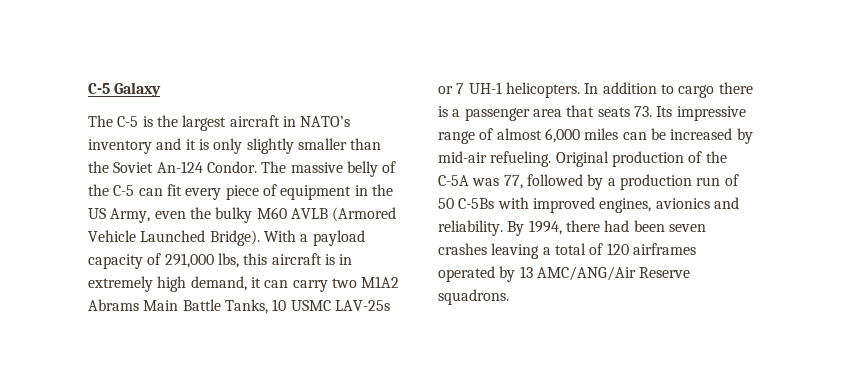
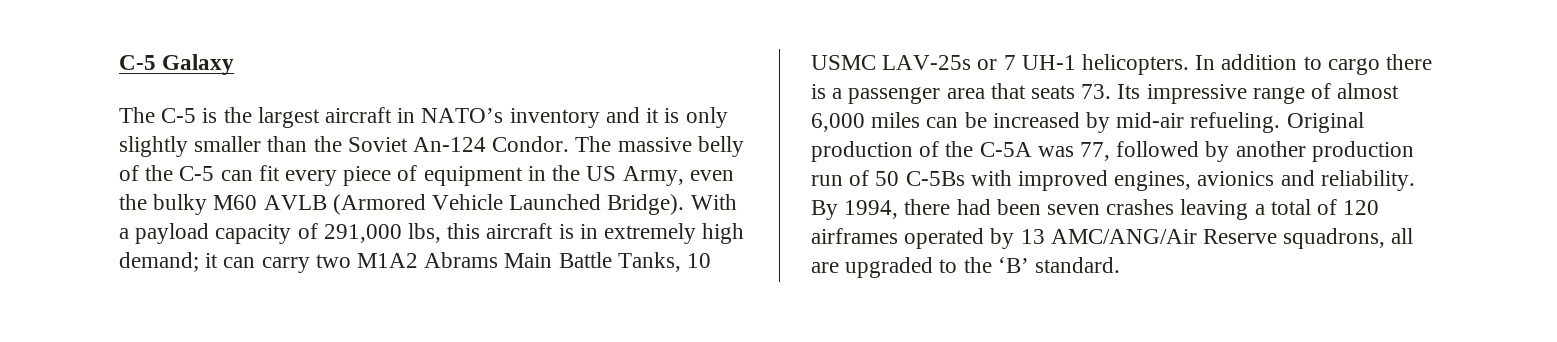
- With a payload capacity of 291,000 lbs, this aircraft is in extremely high demand, it can carry two M1A2 Abrams Main Battle Tanks, 10 USMC LAV-25s or 7 UH-1 helicopters.
+ With a payload capacity of 291,000 lbs, this aircraft is in extremely high demand; it can carry two M1A2 Abrams Main Battle Tanks, 10 USMC LAV-25s or 7 UH-1 helicopters.
- Original production of the C-5A was 77, followed by a production run of 50 C-5Bs with improved engines, avionics and reliability.
+ Original production of the C-5A was 77, followed by another production run of 50 C-5Bs with improved engines, avionics and reliability.
- By 1994, there had been seven crashes leaving a total of 120 airframes operated by 13 AMC/ANG/Air Reserve squadrons.
+ By 1994, there had been seven crashes leaving a total of 120 airframes operated by 13 AMC/ANG/Air Reserve squadrons, all are upgraded to the ‘B’ standard.

